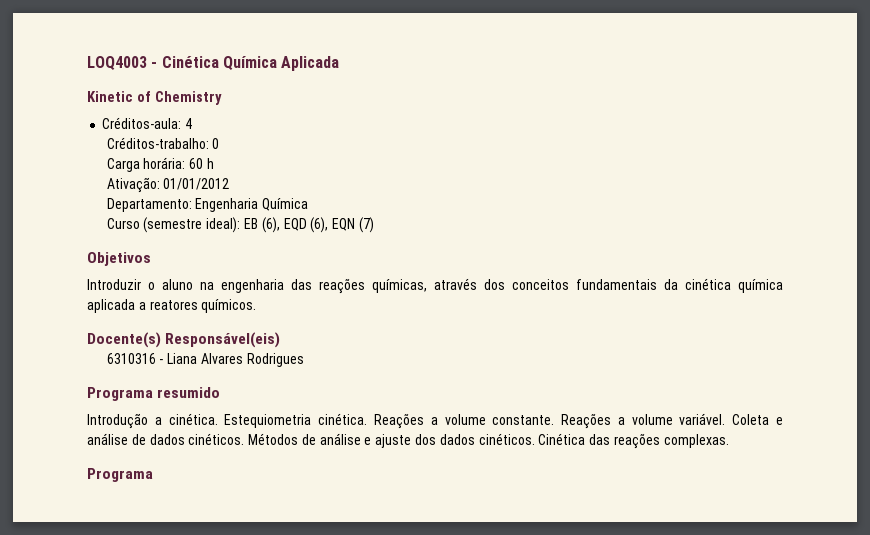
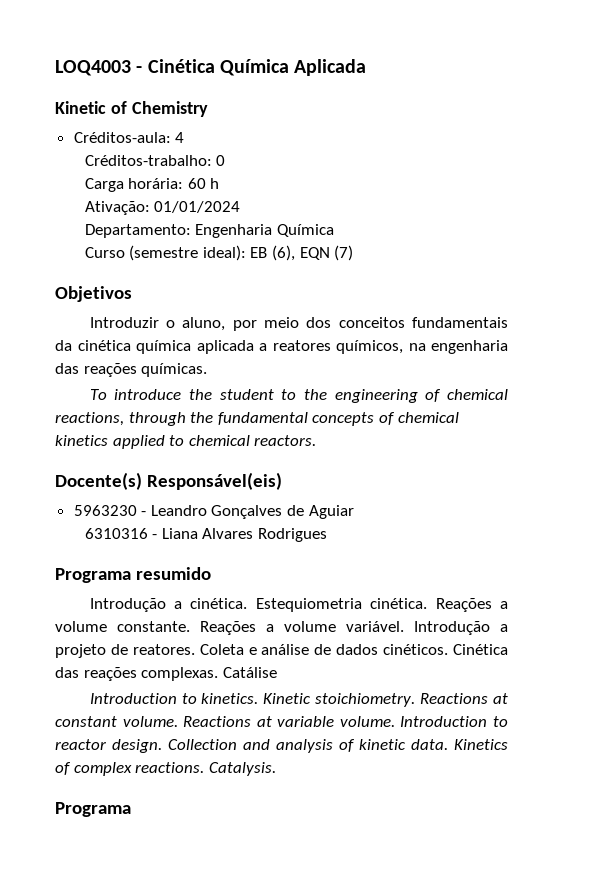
- Ativação: 01/01/2012
+ Ativação: 01/01/2024
- Curso (semestre ideal): EB (6), EQD (6), EQN (7)
+ Curso (semestre ideal): EB (6), EQN (7)
- Introduzir o aluno na engenharia das reações químicas, através dos conceitos fundamentais da cinética química aplicada a reatores químicos.
+ Introduzir o aluno, por meio dos conceitos fundamentais da cinética química aplicada a reatores químicos, na engenharia das reações químicas.
+ To introduce the student to the engineering of chemical reactions, through the fundamental concepts of chemical kinetics applied to chemical reactors.
  Docente(s) Responsável(eis)
+ 5963230 - Leandro Gonçalves de Aguiar
+ Introdução a projeto de reatores.
- Métodos de análise e ajuste dos dados cinéticos. Cinética das reações complexas.
+ Cinética das reações complexas. Catálise
+ Introduction to kinetics. Kinetic stoichiometry. Reactions at constant volume. Reactions at variable volume. Introduction to reactor design. Collection and analysis of kinetic data. Kinetics of complex reactions. Catalysis.

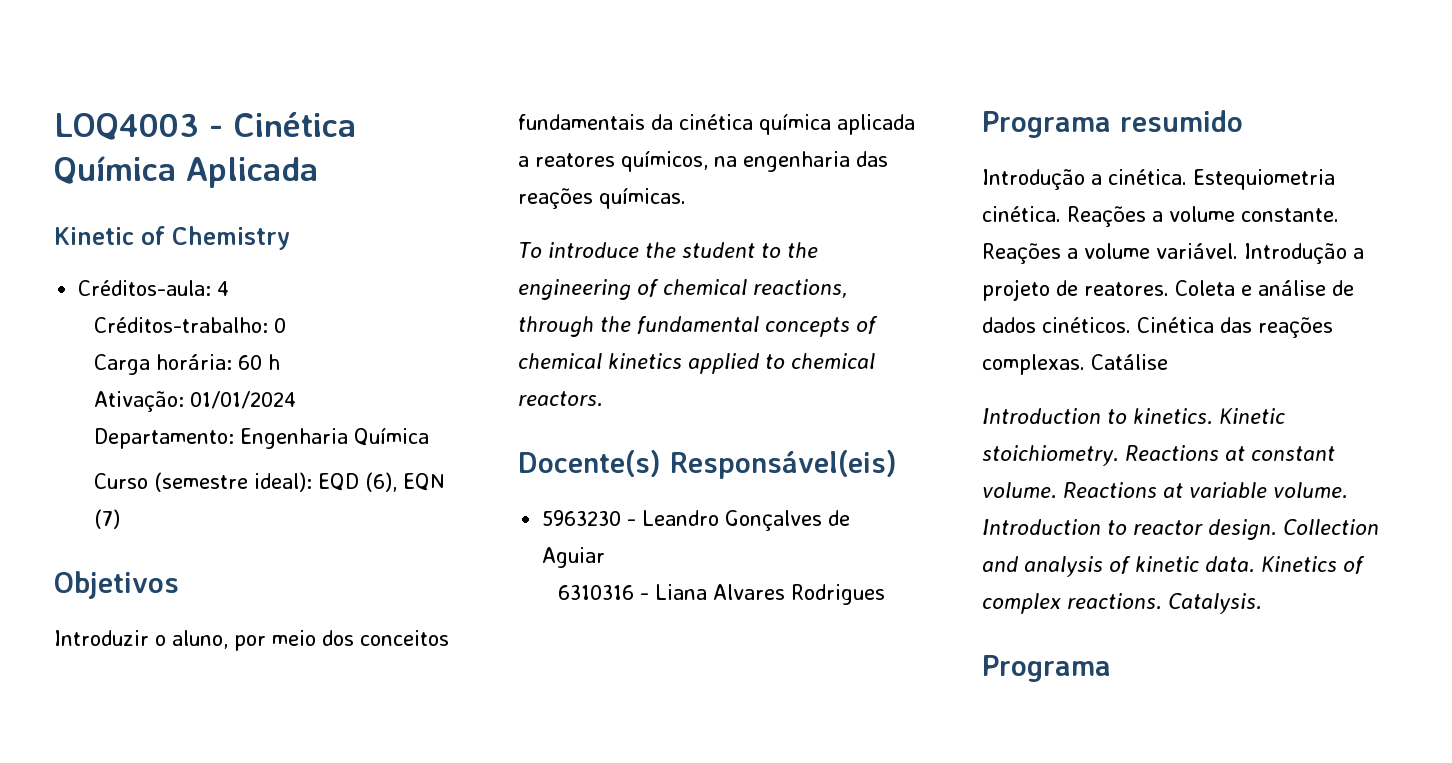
- Curso (semestre ideal): EB (6), EQN (7)
+ Curso (semestre ideal): EQD (6), EQN (7)

